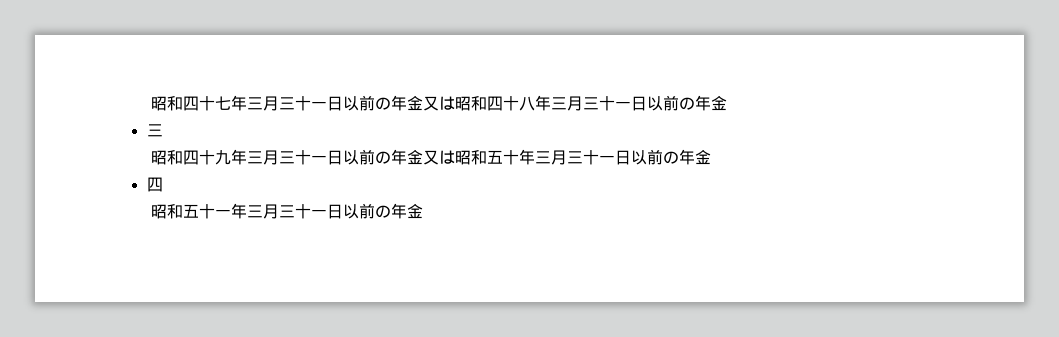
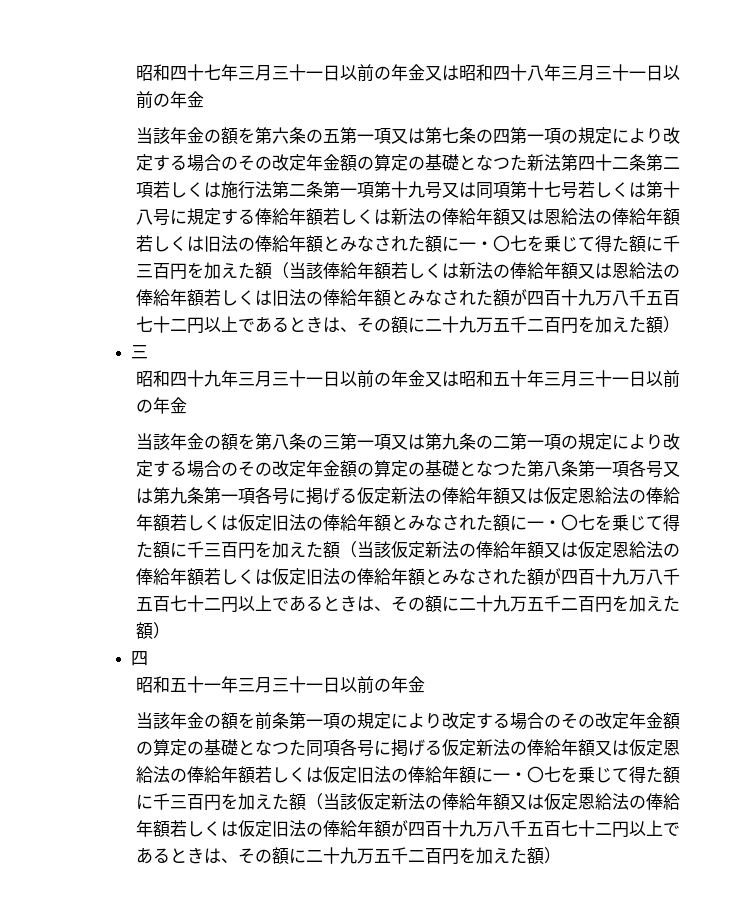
+ 当該年金の額を第六条の五第一項又は第七条の四第一項の規定により改定する場合のその改定年金額の算定の基礎となつた新法第四十二条第二項若しくは施行法第二条第一項第十九号又は同項第十七号若しくは第十八号に規定する俸給年額若しくは新法の俸給年額又は恩給法の俸給年額若しくは旧法の俸給年額とみなされた額に一・〇七を乗じて得た額に千三百円を加えた額（当該俸給年額若しくは新法の俸給年額又は恩給法の俸給年額若しくは旧法の俸給年額とみなされた額が四百十九万八千五百七十二円以上であるときは、その額に二十九万五千二百円を加えた額）
+ 当該年金の額を第八条の三第一項又は第九条の二第一項の規定により改定する場合のその改定年金額の算定の基礎となつた第八条第一項各号又は第九条第一項各号に掲げる仮定新法の俸給年額又は仮定恩給法の俸給年額若しくは仮定旧法の俸給年額とみなされた額に一・〇七を乗じて得た額に千三百円を加えた額（当該仮定新法の俸給年額又は仮定恩給法の俸給年額若しくは仮定旧法の俸給年額とみなされた額が四百十九万八千五百七十二円以上であるときは、その額に二十九万五千二百円を加えた額）
+ 当該年金の額を前条第一項の規定により改定する場合のその改定年金額の算定の基礎となつた同項各号に掲げる仮定新法の俸給年額又は仮定恩給法の俸給年額若しくは仮定旧法の俸給年額に一・〇七を乗じて得た額に千三百円を加えた額（当該仮定新法の俸給年額又は仮定恩給法の俸給年額若しくは仮定旧法の俸給年額が四百十九万八千五百七十二円以上であるときは、その額に二十九万五千二百円を加えた額）

